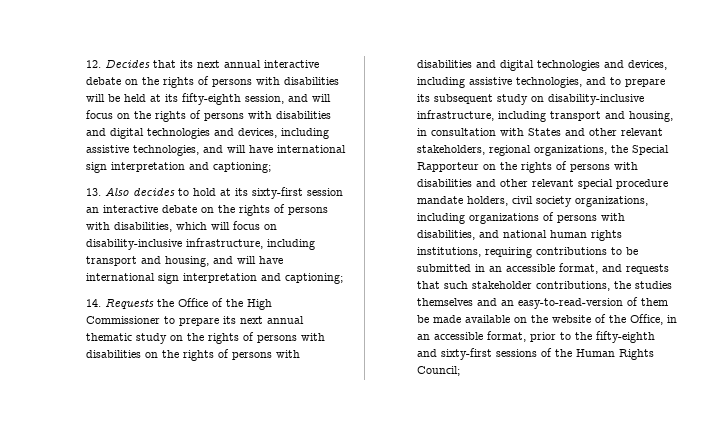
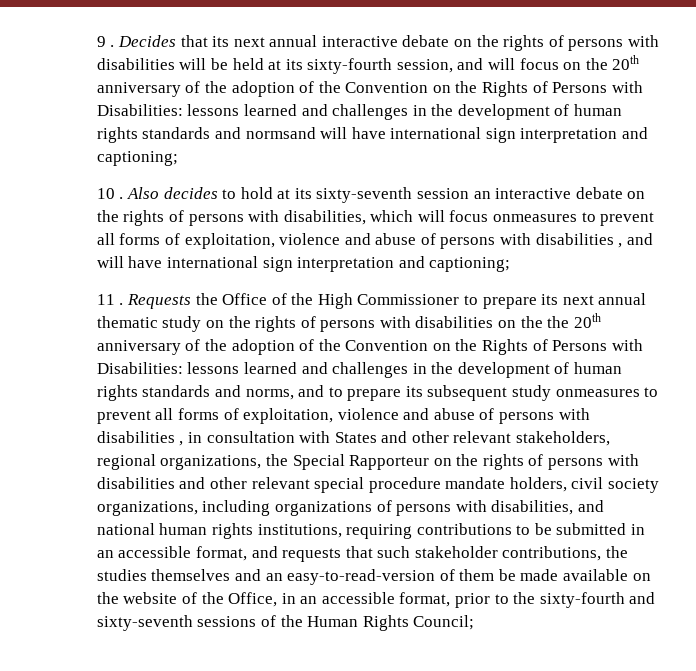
- 12. Decides that its next annual interactive debate on the rights of persons with disabilities will be held at its fifty-eighth session, and will focus on the rights of persons with disabilities and digital technologies and devices, including assistive technologies, and will have international sign interpretation and captioning;
- 13. Also decides to hold at its sixty-first session an interactive debate on the rights of persons with disabilities, which will focus on disability-inclusive infrastructure, including transport and housing, and will have international sign interpretation and captioning;
- 14. Requests the Office of the High Commissioner to prepare its next annual thematic study on the rights of persons with disabilities on the rights of persons with disabilities and digital technologies and devices, including assistive technologies, and to prepare its subsequent study on disability-inclusive infrastructure, including transport and housing, in consultation with States and other relevant stakeholders, regional organizations, the Special Rapporteur on the rights of persons with disabilities and other relevant special procedure mandate holders, civil society organizations, including organizations of persons with disabilities, and national human rights institutions, requiring contributions to be submitted in an accessible format, and requests that such stakeholder contributions, the studies themselves and an easy-to-read-version of them be made available on the website of the Office, in an accessible format, prior to the fifty-eighth and sixty-first sessions of the Human Rights Council;
+ 9 . Decides that its next annual interactive debate on the rights of persons with disabilities will be held at its sixty-fourth session, and will focus on the 20th anniversary of the adoption of the Convention on the Rights of Persons with Disabilities: lessons learned and challenges in the development of human rights standards and normsand will have international sign interpretation and captioning;
+ 10 . Also decides to hold at its sixty-seventh session an interactive debate on the rights of persons with disabilities, which will focus onmeasures to prevent all forms of exploitation, violence and abuse of persons with disabilities , and will have international sign interpretation and captioning;
+ 11 . Requests the Office of the High Commissioner to prepare its next annual thematic study on the rights of persons with disabilities on the the 20th anniversary of the adoption of the Convention on the Rights of Persons with Disabilities: lessons learned and challenges in the development of human rights standards and norms, and to prepare its subsequent study onmeasures to prevent all forms of exploitation, violence and abuse of persons with disabilities , in consultation with States and other relevant stakeholders, regional organizations, the Special Rapporteur on the rights of persons with disabilities and other relevant special procedure mandate holders, civil society organizations, including organizations of persons with disabilities, and national human rights institutions, requiring contributions to be submitted in an accessible format, and requests that such stakeholder contributions, the studies themselves and an easy-to-read-version of them be made available on the website of the Office, in an accessible format, prior to the sixty-fourth and sixty-seventh sessions of the Human Rights Council;

